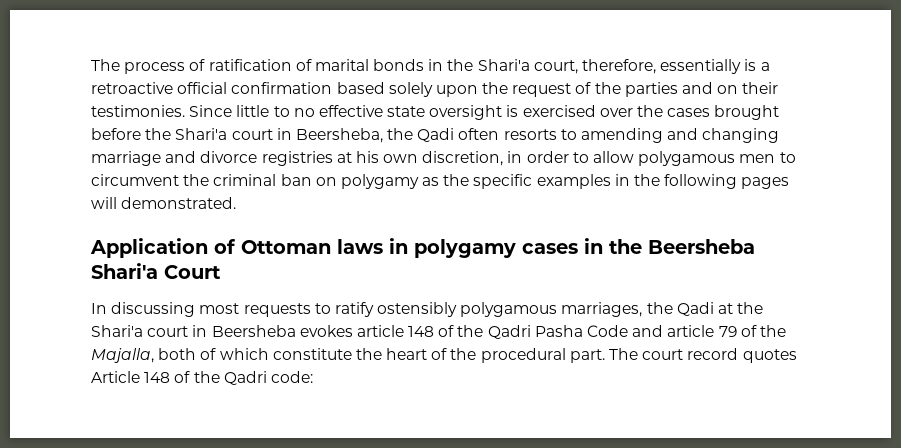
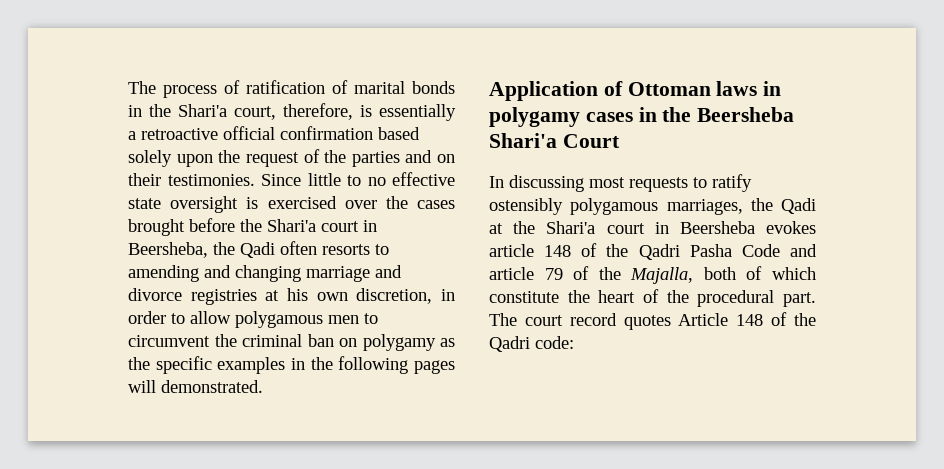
- The process of ratification of marital bonds in the Shari'a court, therefore, essentially is a retroactive official confirmation based solely upon the request of the parties and on their testimonies.
+ The process of ratification of marital bonds in the Shari'a court, therefore, is essentially a retroactive official confirmation based solely upon the request of the parties and on their testimonies.

